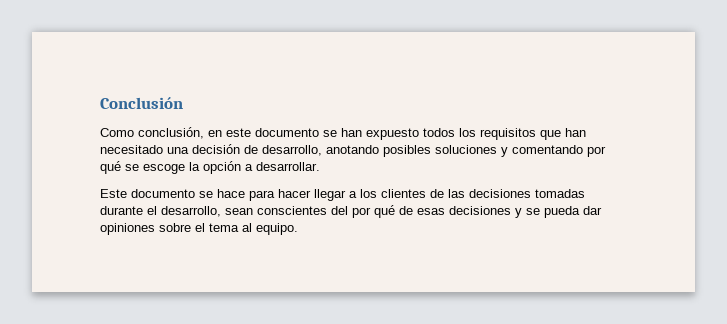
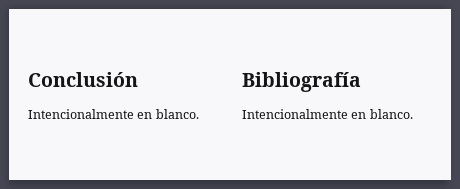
  Conclusión
- Como conclusión, en este documento se han expuesto todos los requisitos que han necesitado una decisión de desarrollo, anotando posibles soluciones y comentando por qué se escoge la opción a desarrollar.
- Este documento se hace para hacer llegar a los clientes de las decisiones tomadas durante el desarrollo, sean conscientes del por qué de esas decisiones y se pueda dar opiniones sobre el tema al equipo.
+ Intencionalmente en blanco.
+ Bibliografía
+ Intencionalmente en blanco.

